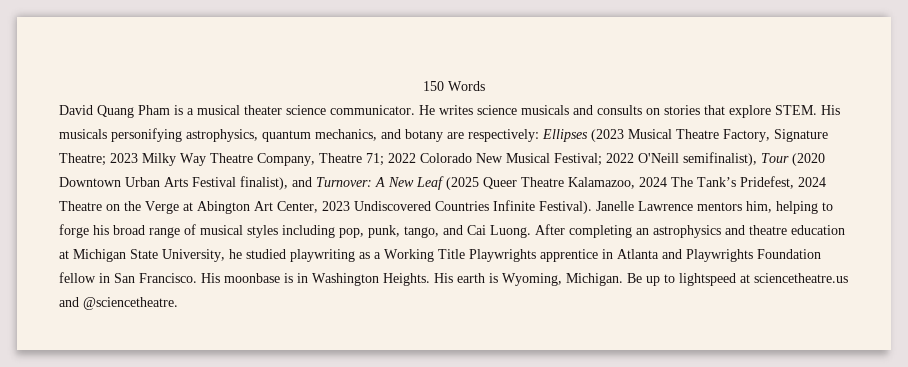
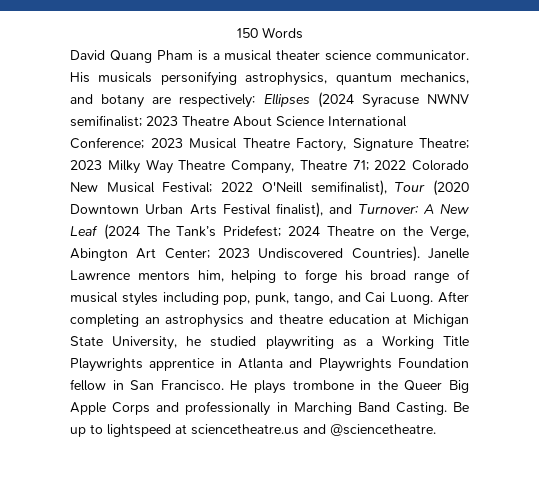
- He writes science musicals and consults on stories that explore STEM.
- His musicals personifying astrophysics, quantum mechanics, and botany are respectively: Ellipses (2023 Musical Theatre Factory, Signature Theatre; 2023 Milky Way Theatre Company, Theatre 71; 2022 Colorado New Musical Festival; 2022 O'Neill semifinalist), Tour (2020 Downtown Urban Arts Festival finalist), and Turnover: A New Leaf (2025 Queer Theatre Kalamazoo, 2024 The Tank’s Pridefest, 2024 Theatre on the Verge at Abington Art Center, 2023 Undiscovered Countries Infinite Festival).
+ His musicals personifying astrophysics, quantum mechanics, and botany are respectively: Ellipses (2024 Syracuse NWNV semifinalist; 2023 Theatre About Science International Conference; 2023 Musical Theatre Factory, Signature Theatre; 2023 Milky Way Theatre Company, Theatre 71; 2022 Colorado New Musical Festival; 2022 O'Neill semifinalist), Tour (2020 Downtown Urban Arts Festival finalist), and Turnover: A New Leaf (2024 The Tank’s Pridefest; 2024 Theatre on the Verge, Abington Art Center; 2023 Undiscovered Countries).
- His moonbase is in Washington Heights. His earth is Wyoming, Michigan.
+ He plays trombone in the Queer Big Apple Corps and professionally in Marching Band Casting.

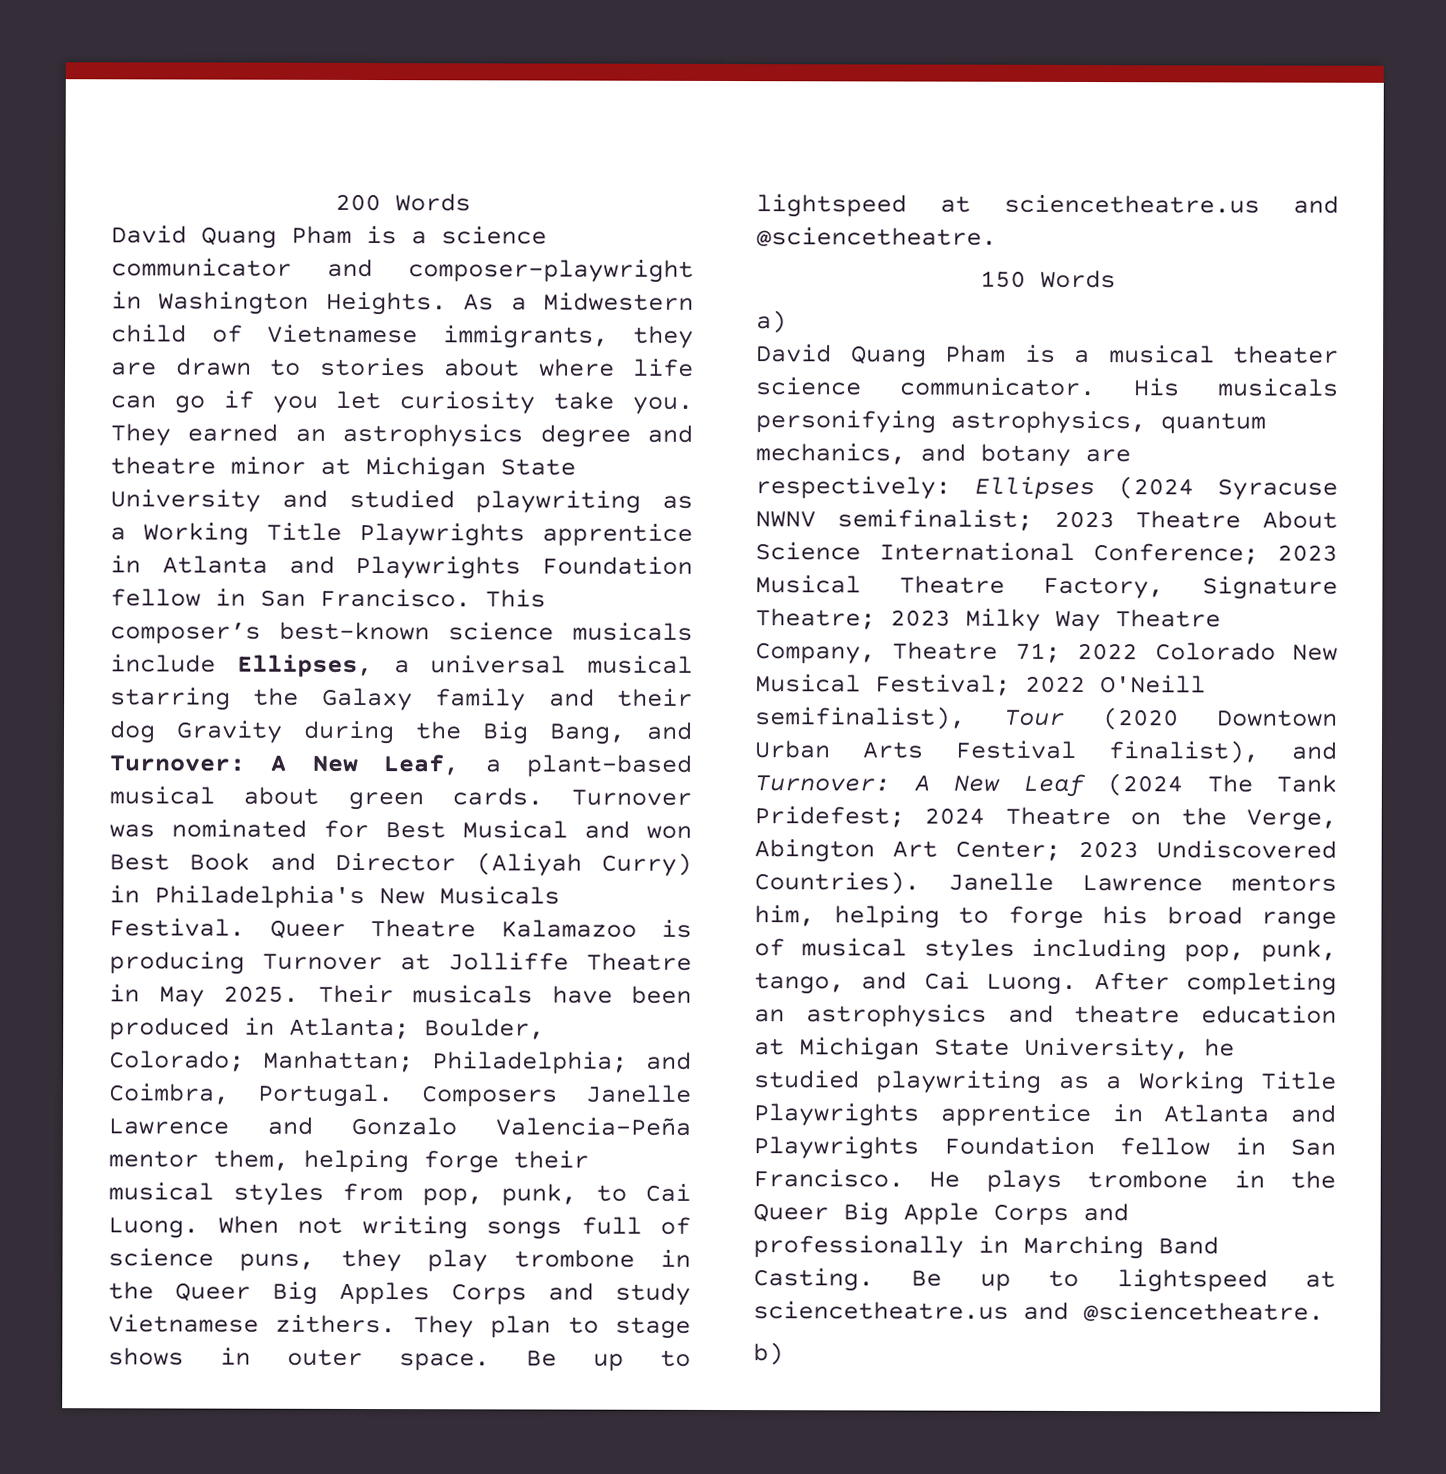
+ 200 Words
+ David Quang Pham is a science communicator and composer-playwright in Washington Heights. As a Midwestern child of Vietnamese immigrants, they are drawn to stories about where life can go if you let curiosity take you. They earned an astrophysics degree and theatre minor at Michigan State University and studied playwriting as a Working Title Playwrights apprentice in Atlanta and Playwrights Foundation fellow in San Francisco. This composer’s best-known science musicals include Ellipses, a universal musical starring the Galaxy family and their dog Gravity during the Big Bang, and Turnover: A New Leaf, a plant-based musical about green cards. Turnover was nominated for Best Musical and won Best Book and Director (Aliyah Curry) in Philadelphia's New Musicals Festival. Queer Theatre Kalamazoo is producing Turnover at Jolliffe Theatre in May 2025. Their musicals have been produced in Atlanta; Boulder, Colorado; Manhattan; Philadelphia; and Coimbra, Portugal. Composers Janelle Lawrence and Gonzalo Valencia-Peña mentor them, helping forge their musical styles from pop, punk, to Cai Luong. When not writing songs full of science puns, they play trombone in the Queer Big Apples Corps and study Vietnamese zithers. They plan to stage shows in outer space. Be up to lightspeed at sciencetheatre.us and @sciencetheatre.
+ a)
- A New Leaf (2024 The Tank’s Pridefest;
+ A New Leaf (2024 The Tank Pridefest;
+ b)

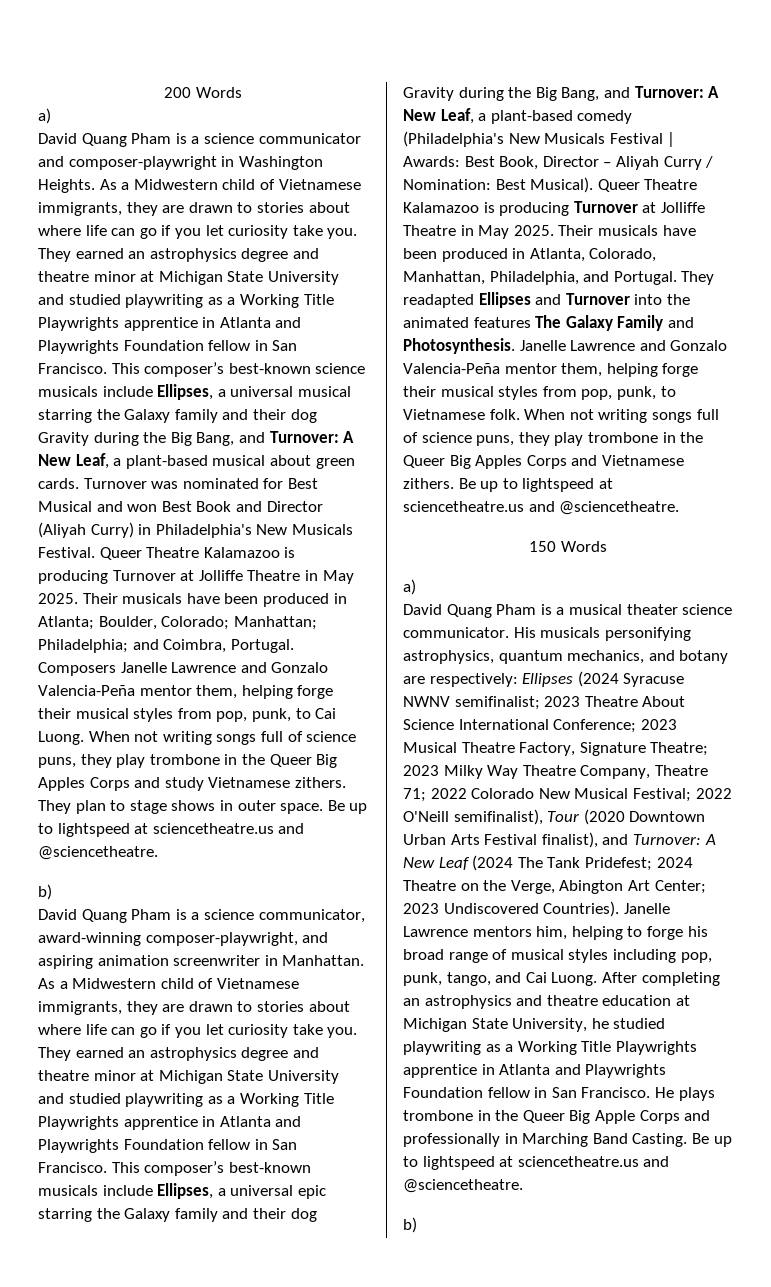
  200 Words
+ a)
  They plan to stage shows in outer space. Be up to lightspeed at sciencetheatre.us and @sciencetheatre.
+ b)
+ David Quang Pham is a science communicator, award-winning composer-playwright, and aspiring animation screenwriter in Manhattan. As a Midwestern child of Vietnamese immigrants, they are drawn to stories about where life can go if you let curiosity take you. They earned an astrophysics degree and theatre minor at Michigan State University and studied playwriting as a Working Title Playwrights apprentice in Atlanta and Playwrights Foundation fellow in San Francisco. This composer’s best-known musicals include Ellipses, a universal epic starring the Galaxy family and their dog Gravity during the Big Bang, and Turnover: A New Leaf, a plant-based comedy (Philadelphia's New Musicals Festival | Awards: Best Book, Director – Aliyah Curry / Nomination: Best Musical). Queer Theatre Kalamazoo is producing Turnover at Jolliffe Theatre in May 2025. Their musicals have been produced in Atlanta, Colorado, Manhattan, Philadelphia, and Portugal. They readapted Ellipses and Turnover into the animated features The Galaxy Family and Photosynthesis. Janelle Lawrence and Gonzalo Valencia-Peña mentor them, helping forge their musical styles from pop, punk, to Vietnamese folk. When not writing songs full of science puns, they play trombone in the Queer Big Apples Corps and Vietnamese zithers. Be up to lightspeed at sciencetheatre.us and @sciencetheatre.

